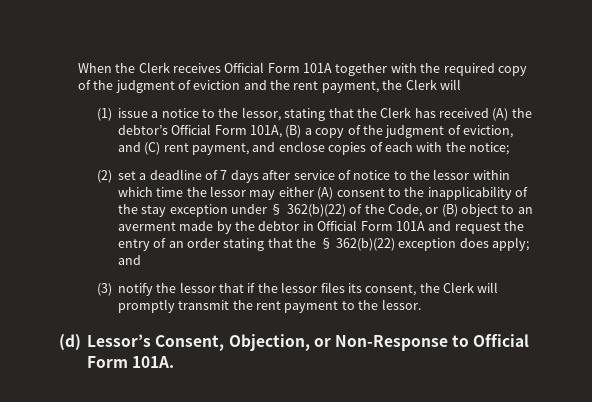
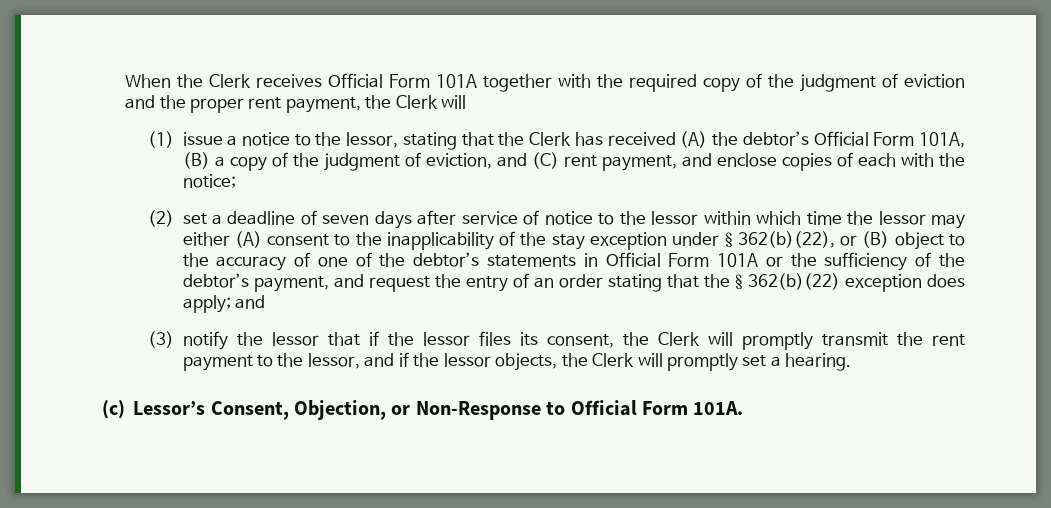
- When the Clerk receives Official Form 101A together with the required copy of the judgment of eviction and the rent payment, the Clerk will
+ When the Clerk receives Official Form 101A together with the required copy of the judgment of eviction and the proper rent payment, the Clerk will
- (2) set a deadline of 7 days after service of notice to the lessor within which time the lessor may either (A) consent to the inapplicability of the stay exception under § 362(b)(22) of the Code, or (B) object to an averment made by the debtor in Official Form 101A and request the entry of an order stating that the § 362(b)(22) exception does apply; and
+ (2) set a deadline of seven days after service of notice to the lessor within which time the lessor may either (A) consent to the inapplicability of the stay exception under § 362(b)(22), or (B) object to the accuracy of one of the debtor’s statements in Official Form 101A or the sufficiency of the debtor’s payment, and request the entry of an order stating that the § 362(b)(22) exception does apply; and
- (3) notify the lessor that if the lessor files its consent, the Clerk will promptly transmit the rent payment to the lessor.
- (d) Lessor’s Consent, Objection, or Non-Response to Official Form 101A.
+ (3) notify the lessor that if the lessor files its consent, the Clerk will promptly transmit the rent payment to the lessor, and if the lessor objects, the Clerk will promptly set a hearing.
+ (c) Lessor’s Consent, Objection, or Non-Response to Official Form 101A.

